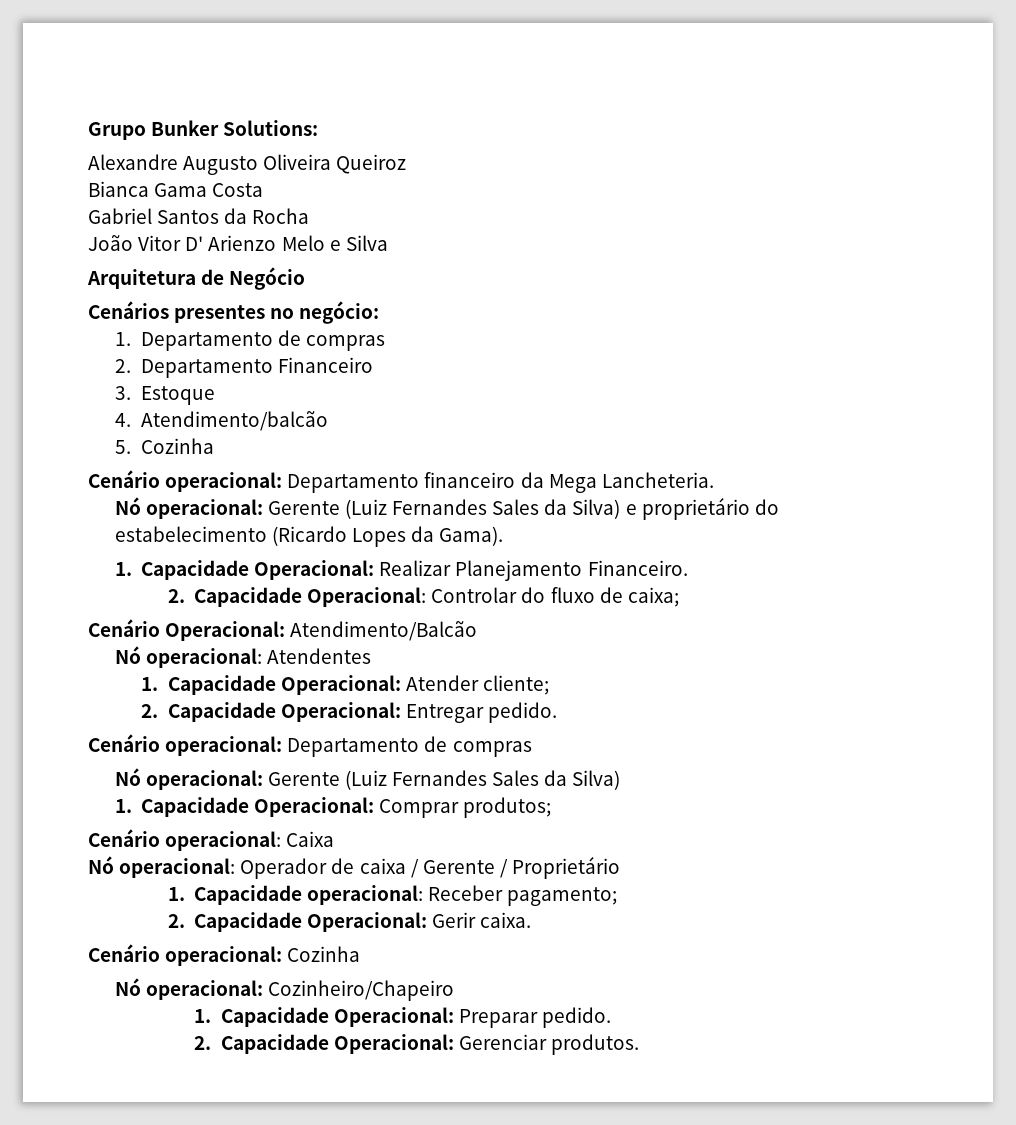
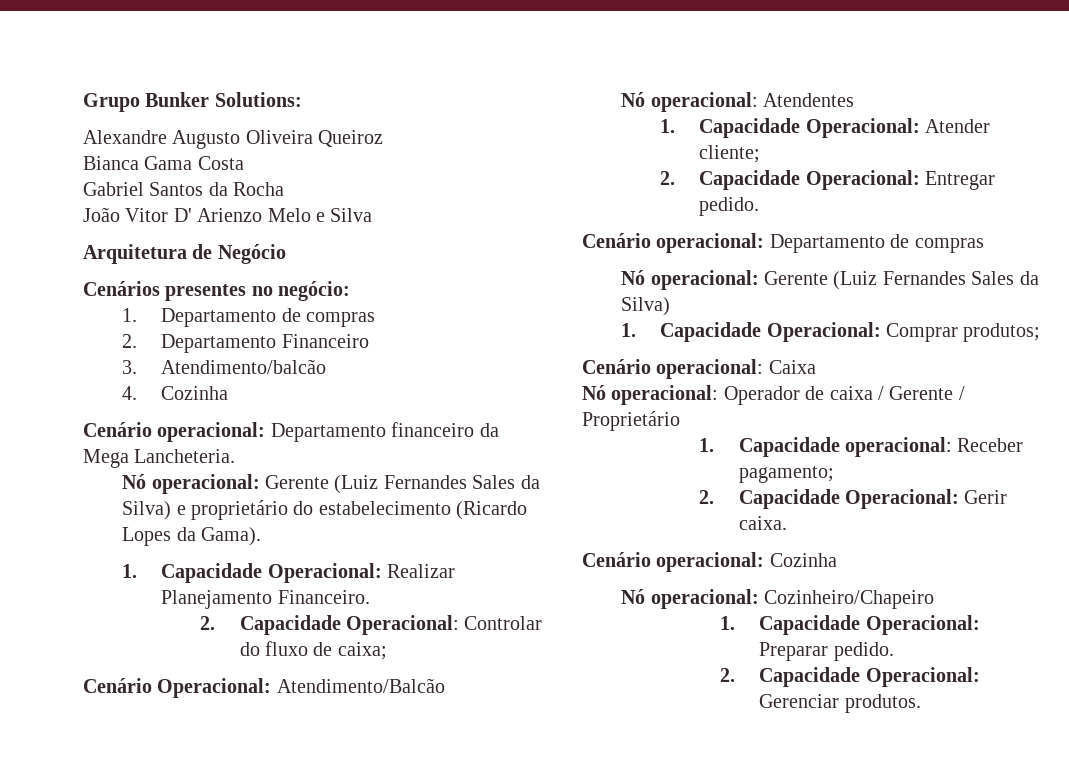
- 3. Estoque
- 4. Atendimento/balcão
+ 3. Atendimento/balcão
- 5. Cozinha
+ 4. Cozinha

